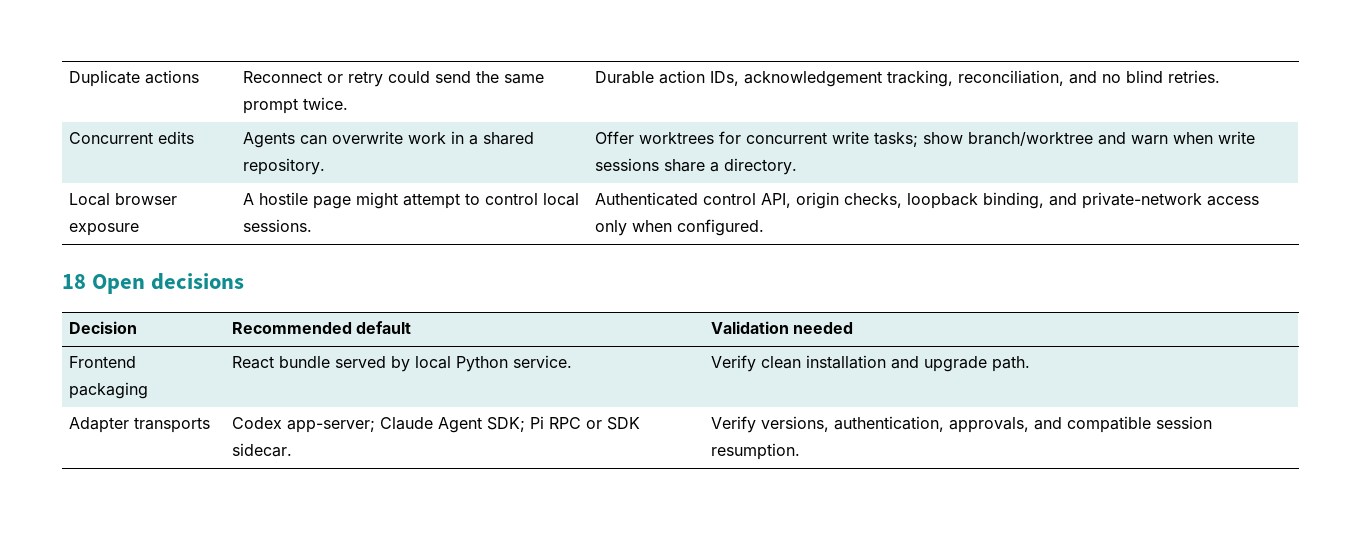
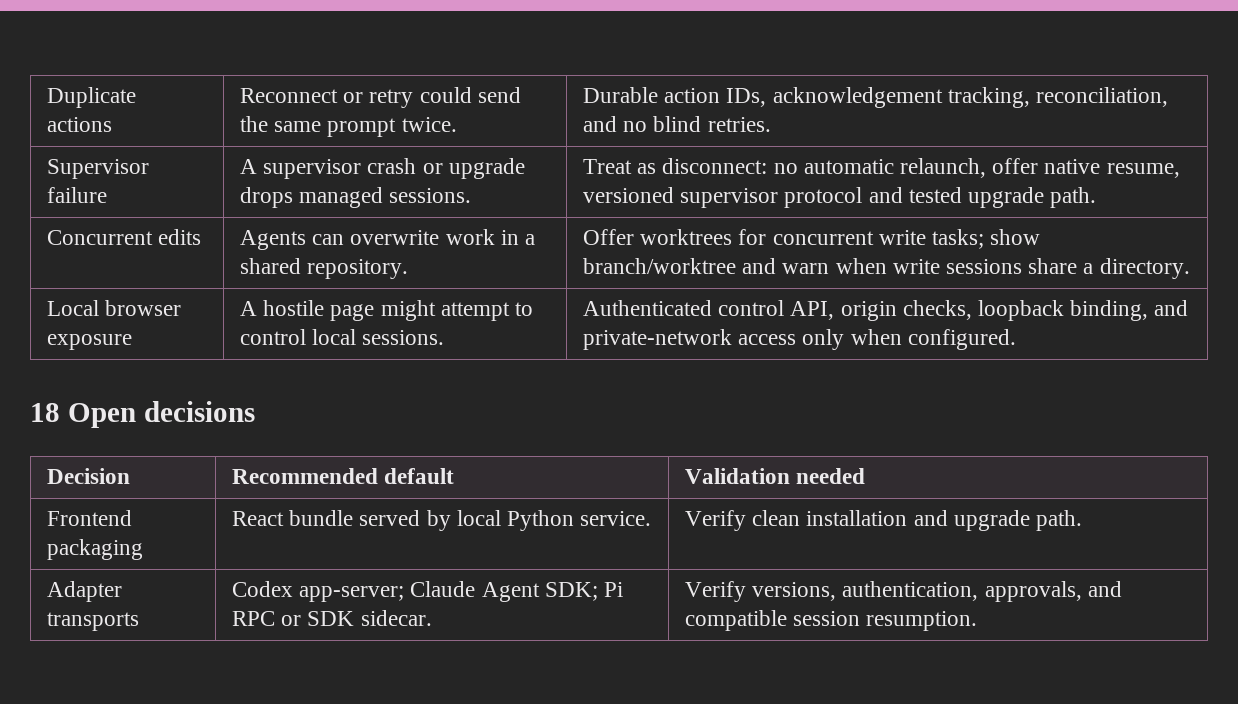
+ Supervisor failure | A supervisor crash or upgrade drops managed sessions. | Treat as disconnect: no automatic relaunch, offer native resume, versioned supervisor protocol and tested upgrade path.

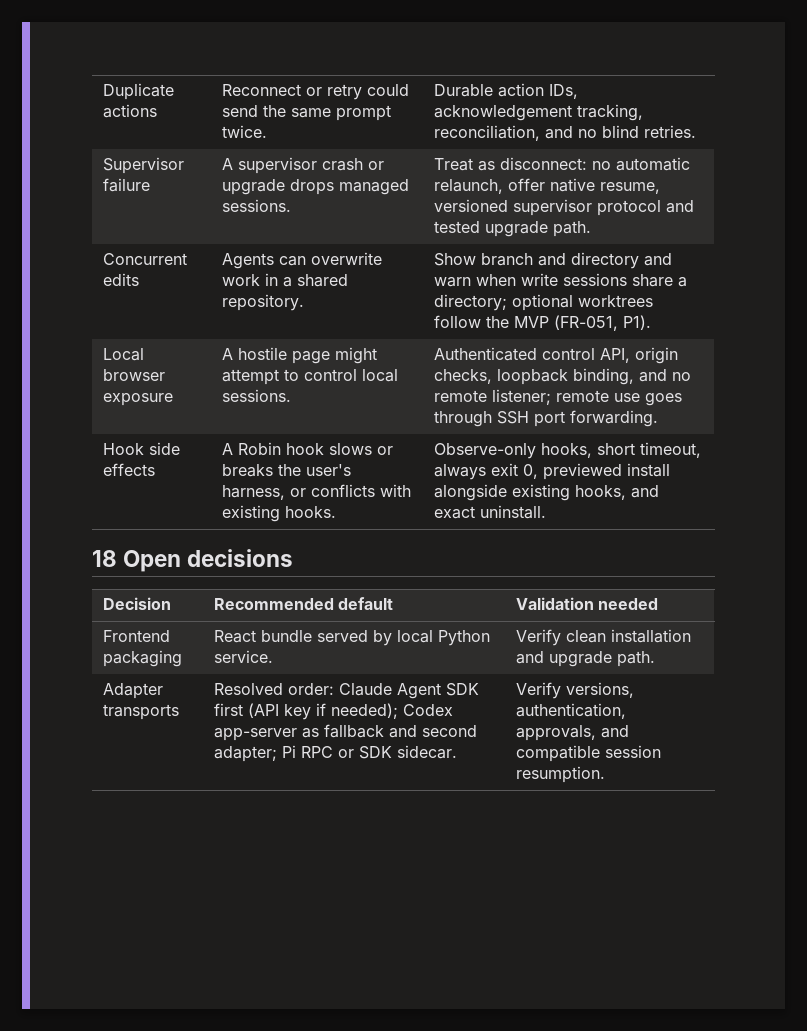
- Concurrent edits | Agents can overwrite work in a shared repository. | Offer worktrees for concurrent write tasks; show branch/worktree and warn when write sessions share a directory.
+ Concurrent edits | Agents can overwrite work in a shared repository. | Show branch and directory and warn when write sessions share a directory; optional worktrees follow the MVP (FR-051, P1).
- Local browser exposure | A hostile page might attempt to control local sessions. | Authenticated control API, origin checks, loopback binding, and private-network access only when configured.
+ Local browser exposure | A hostile page might attempt to control local sessions. | Authenticated control API, origin checks, loopback binding, and no remote listener; remote use goes through SSH port forwarding.
+ Hook side effects | A Robin hook slows or breaks the user's harness, or conflicts with existing hooks. | Observe-only hooks, short timeout, always exit 0, previewed install alongside existing hooks, and exact uninstall.
- Adapter transports | Codex app-server; Claude Agent SDK; Pi RPC or SDK sidecar. | Verify versions, authentication, approvals, and compatible session resumption.
+ Adapter transports | Resolved order: Claude Agent SDK first (API key if needed); Codex app-server as fallback and second adapter; Pi RPC or SDK sidecar. | Verify versions, authentication, approvals, and compatible session resumption.

